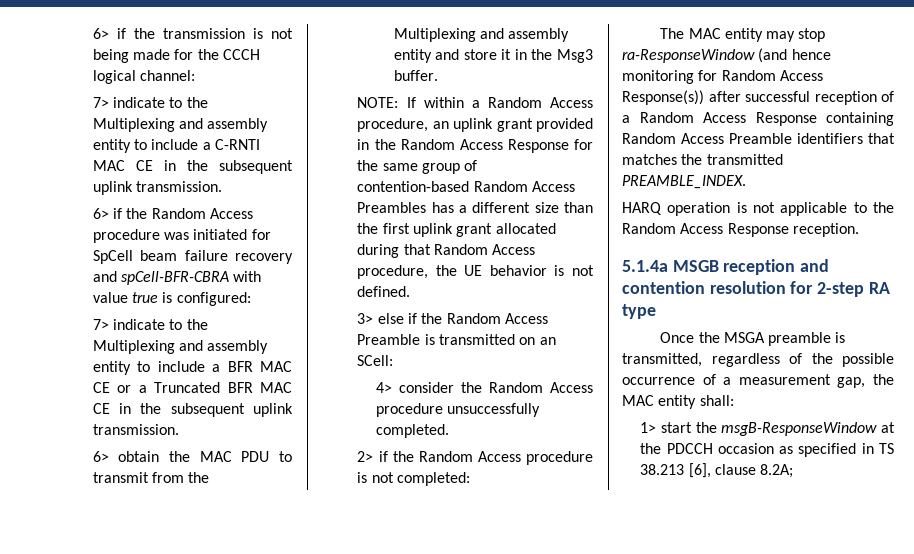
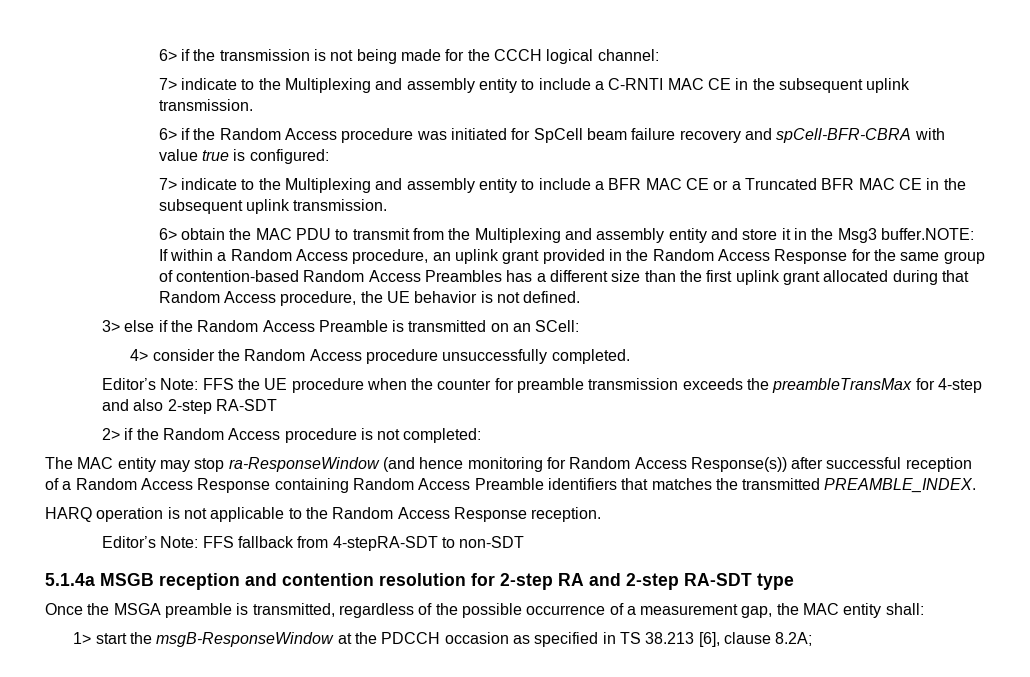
- 6> obtain the MAC PDU to transmit from the Multiplexing and assembly entity and store it in the Msg3 buffer.
- NOTE:
+ 6> obtain the MAC PDU to transmit from the Multiplexing and assembly entity and store it in the Msg3 buffer.NOTE:
+ Editor’s Note: FFS the UE procedure when the counter for preamble transmission exceeds the preambleTransMax for 4-step and also 2-step RA-SDT
+ Editor’s Note: FFS fallback from 4-stepRA-SDT to non-SDT
- 5.1.4a MSGB reception and contention resolution for 2-step RA type
+ 5.1.4a MSGB reception and contention resolution for 2-step RA and 2-step RA-SDT type

